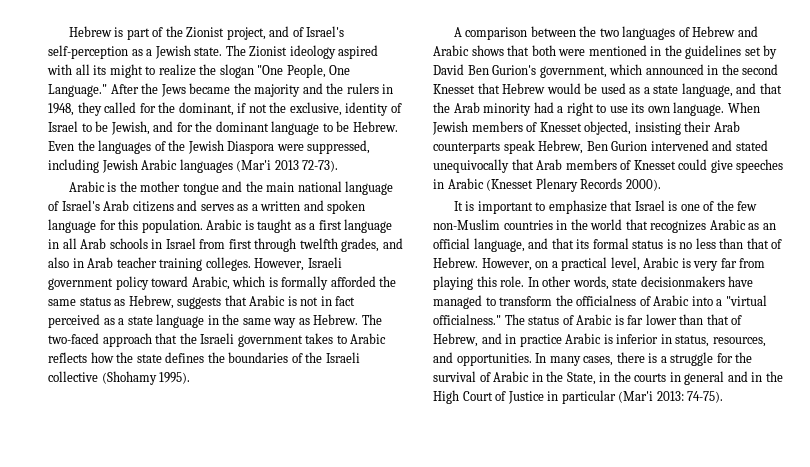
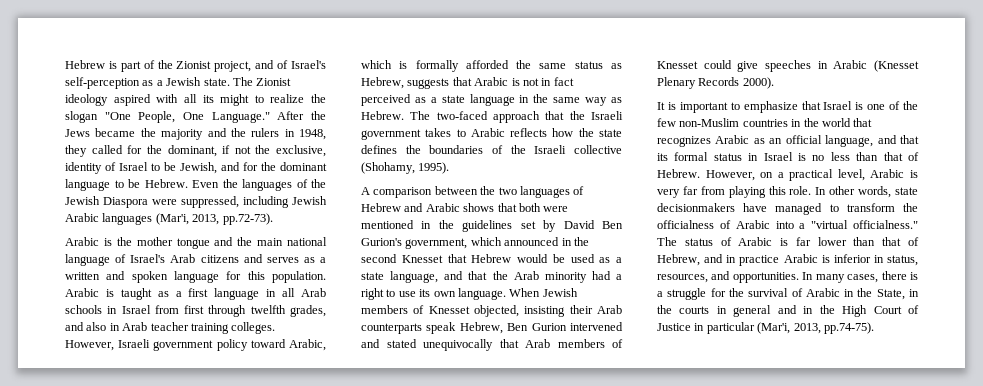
- Even the languages of the Jewish Diaspora were suppressed, including Jewish Arabic languages (Mar'i 2013 72-73).
+ Even the languages of the Jewish Diaspora were suppressed, including Jewish Arabic languages (Mar'i, 2013, pp.72-73).
- The two-faced approach that the Israeli government takes to Arabic reflects how the state defines the boundaries of the Israeli collective (Shohamy 1995).
+ The two-faced approach that the Israeli government takes to Arabic reflects how the state defines the boundaries of the Israeli collective (Shohamy, 1995).
- It is important to emphasize that Israel is one of the few non-Muslim countries in the world that recognizes Arabic as an official language, and that its formal status is no less than that of Hebrew.
+ It is important to emphasize that Israel is one of the few non-Muslim countries in the world that recognizes Arabic as an official language, and that its formal status in Israel is no less than that of Hebrew.
- In many cases, there is a struggle for the survival of Arabic in the State, in the courts in general and in the High Court of Justice in particular (Mar'i 2013: 74-75).
+ In many cases, there is a struggle for the survival of Arabic in the State, in the courts in general and in the High Court of Justice in particular (Mar'i, 2013, pp.74-75).

